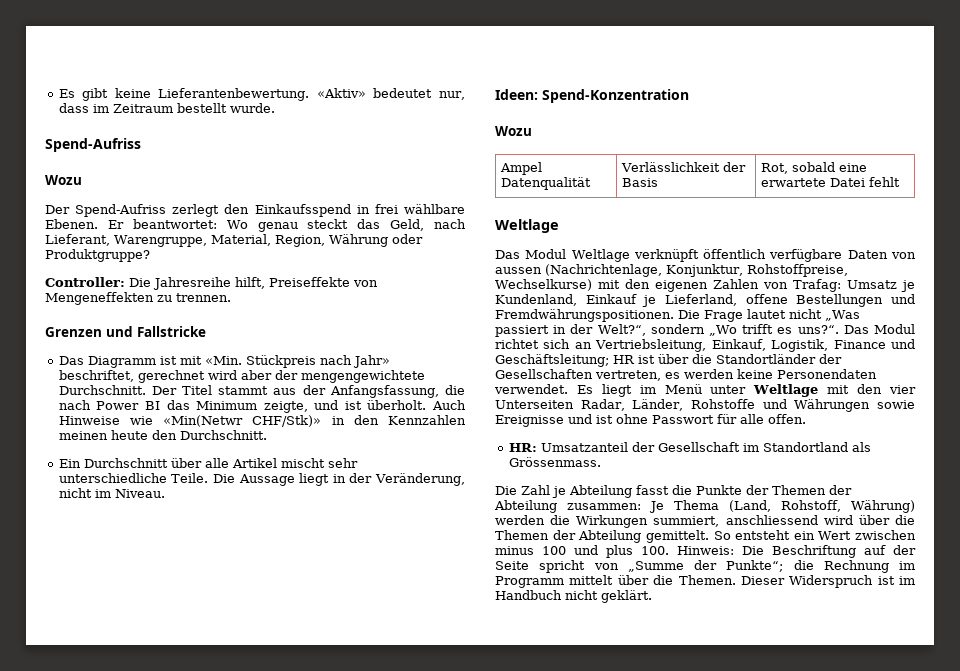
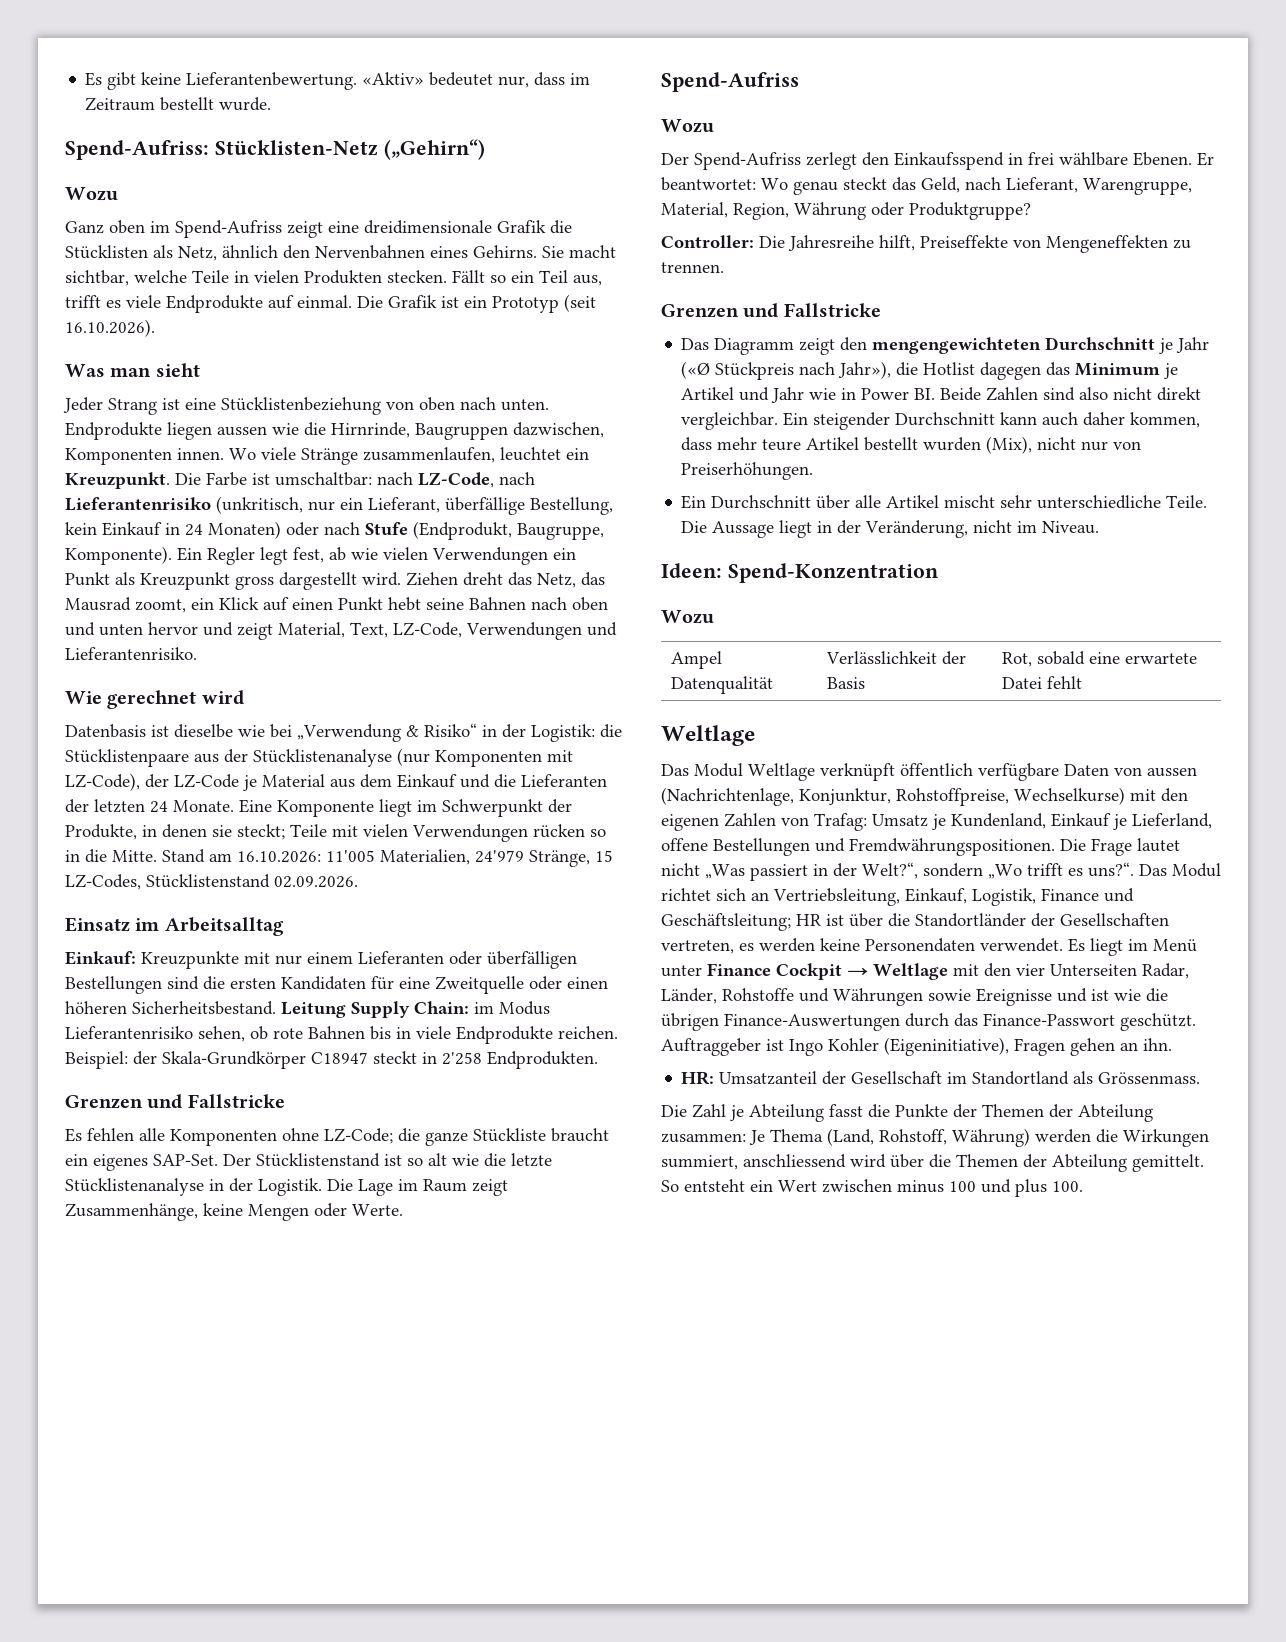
+ Spend-Aufriss: Stücklisten-Netz („Gehirn“)
+ Wozu
+ Ganz oben im Spend-Aufriss zeigt eine dreidimensionale Grafik die Stücklisten als Netz, ähnlich den Nervenbahnen eines Gehirns. Sie macht sichtbar, welche Teile in vielen Produkten stecken. Fällt so ein Teil aus, trifft es viele Endprodukte auf einmal. Die Grafik ist ein Prototyp (seit 16.10.2026).
+ Was man sieht
+ Jeder Strang ist eine Stücklistenbeziehung von oben nach unten. Endprodukte liegen aussen wie die Hirnrinde, Baugruppen dazwischen, Komponenten innen. Wo viele Stränge zusammenlaufen, leuchtet ein Kreuzpunkt. Die Farbe ist umschaltbar: nach LZ-Code, nach Lieferantenrisiko (unkritisch, nur ein Lieferant, überfällige Bestellung, kein Einkauf in 24 Monaten) oder nach Stufe (Endprodukt, Baugruppe, Komponente). Ein Regler legt fest, ab wie vielen Verwendungen ein Punkt als Kreuzpunkt gross dargestellt wird. Ziehen dreht das Netz, das Mausrad zoomt, ein Klick auf einen Punkt hebt seine Bahnen nach oben und unten hervor und zeigt Material, Text, LZ-Code, Verwendungen und Lieferantenrisiko.
+ Wie gerechnet wird
+ Datenbasis ist dieselbe wie bei „Verwendung & Risiko“ in der Logistik: die Stücklistenpaare aus der Stücklistenanalyse (nur Komponenten mit LZ-Code), der LZ-Code je Material aus dem Einkauf und die Lieferanten der letzten 24 Monate. Eine Komponente liegt im Schwerpunkt der Produkte, in denen sie steckt; Teile mit vielen Verwendungen rücken so in die Mitte. Stand am 16.10.2026: 11'005 Materialien, 24'979 Stränge, 15 LZ-Codes, Stücklistenstand 02.09.2026.
+ Einsatz im Arbeitsalltag
+ Einkauf: Kreuzpunkte mit nur einem Lieferanten oder überfälligen Bestellungen sind die ersten Kandidaten für eine Zweitquelle oder einen höheren Sicherheitsbestand. Leitung Supply Chain: im Modus Lieferantenrisiko sehen, ob rote Bahnen bis in viele Endprodukte reichen. Beispiel: der Skala-Grundkörper C18947 steckt in 2'258 Endprodukten.
+ Grenzen und Fallstricke
+ Es fehlen alle Komponenten ohne LZ-Code; die ganze Stückliste braucht ein eigenes SAP-Set. Der Stücklistenstand ist so alt wie die letzte Stücklistenanalyse in der Logistik. Die Lage im Raum zeigt Zusammenhänge, keine Mengen oder Werte.
- Das Diagramm ist mit «Min. Stückpreis nach Jahr» beschriftet, gerechnet wird aber der mengengewichtete Durchschnitt. Der Titel stammt aus der Anfangsfassung, die nach Power BI das Minimum zeigte, und ist überholt. Auch Hinweise wie «Min(Netwr CHF/Stk)» in den Kennzahlen meinen heute den Durchschnitt.
+ Das Diagramm zeigt den mengengewichteten Durchschnitt je Jahr («Ø Stückpreis nach Jahr»), die Hotlist dagegen das Minimum je Artikel und Jahr wie in Power BI. Beide Zahlen sind also nicht direkt vergleichbar. Ein steigender Durchschnitt kann auch daher kommen, dass mehr teure Artikel bestellt wurden (Mix), nicht nur von Preiserhöhungen.
- Es liegt im Menü unter Weltlage mit den vier Unterseiten Radar, Länder, Rohstoffe und Währungen sowie Ereignisse und ist ohne Passwort für alle offen.
+ Es liegt im Menü unter Finance Cockpit → Weltlage mit den vier Unterseiten Radar, Länder, Rohstoffe und Währungen sowie Ereignisse und ist wie die übrigen Finance-Auswertungen durch das Finance-Passwort geschützt. Auftraggeber ist Ingo Kohler (Eigeninitiative), Fragen gehen an ihn.
- So entsteht ein Wert zwischen minus 100 und plus 100. Hinweis: Die Beschriftung auf der Seite spricht von „Summe der Punkte“; die Rechnung im Programm mittelt über die Themen. Dieser Widerspruch ist im Handbuch nicht geklärt.
+ So entsteht ein Wert zwischen minus 100 und plus 100.

